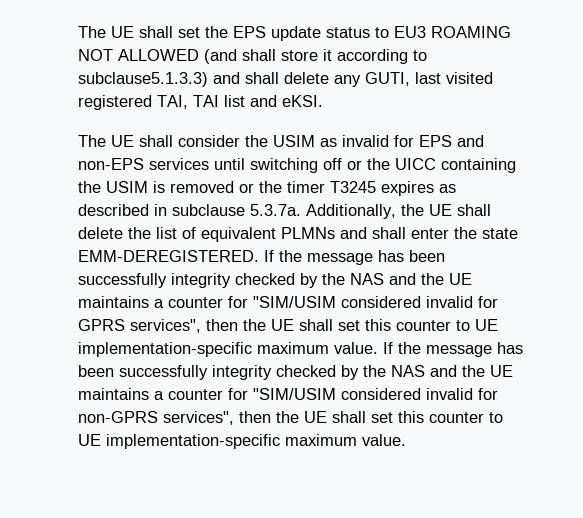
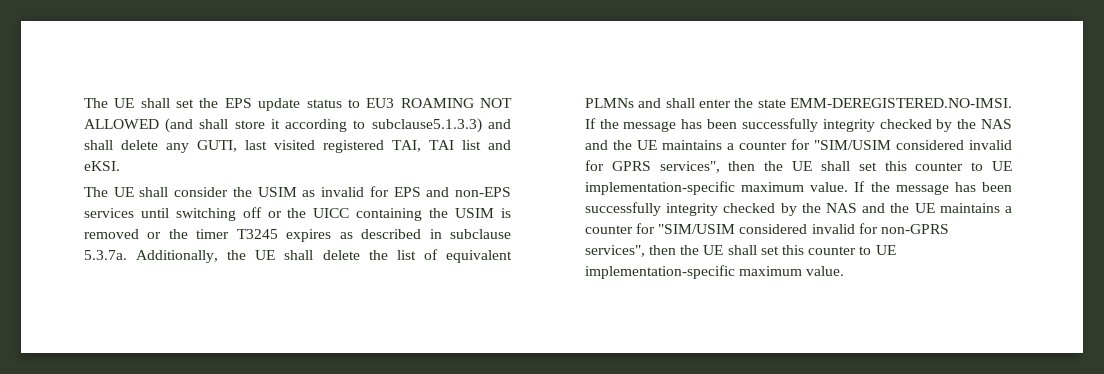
- The UE shall consider the USIM as invalid for EPS and non-EPS services until switching off or the UICC containing the USIM is removed or the timer T3245 expires as described in subclause 5.3.7a. Additionally, the UE shall delete the list of equivalent PLMNs and shall enter the state EMM-DEREGISTERED. If the message has been successfully integrity checked by the NAS and the UE maintains a counter for "SIM/USIM considered invalid for GPRS services", then the UE shall set this counter to UE implementation-specific maximum value.
+ The UE shall consider the USIM as invalid for EPS and non-EPS services until switching off or the UICC containing the USIM is removed or the timer T3245 expires as described in subclause 5.3.7a. Additionally, the UE shall delete the list of equivalent PLMNs and shall enter the state EMM-DEREGISTERED.NO-IMSI. If the message has been successfully integrity checked by the NAS and the UE maintains a counter for "SIM/USIM considered invalid for GPRS services", then the UE shall set this counter to UE implementation-specific maximum value.

